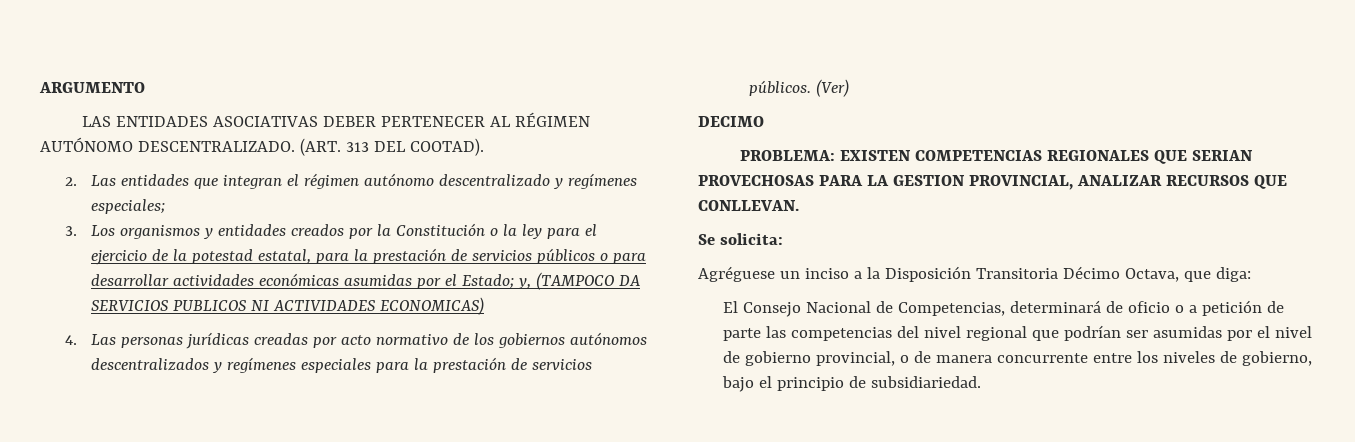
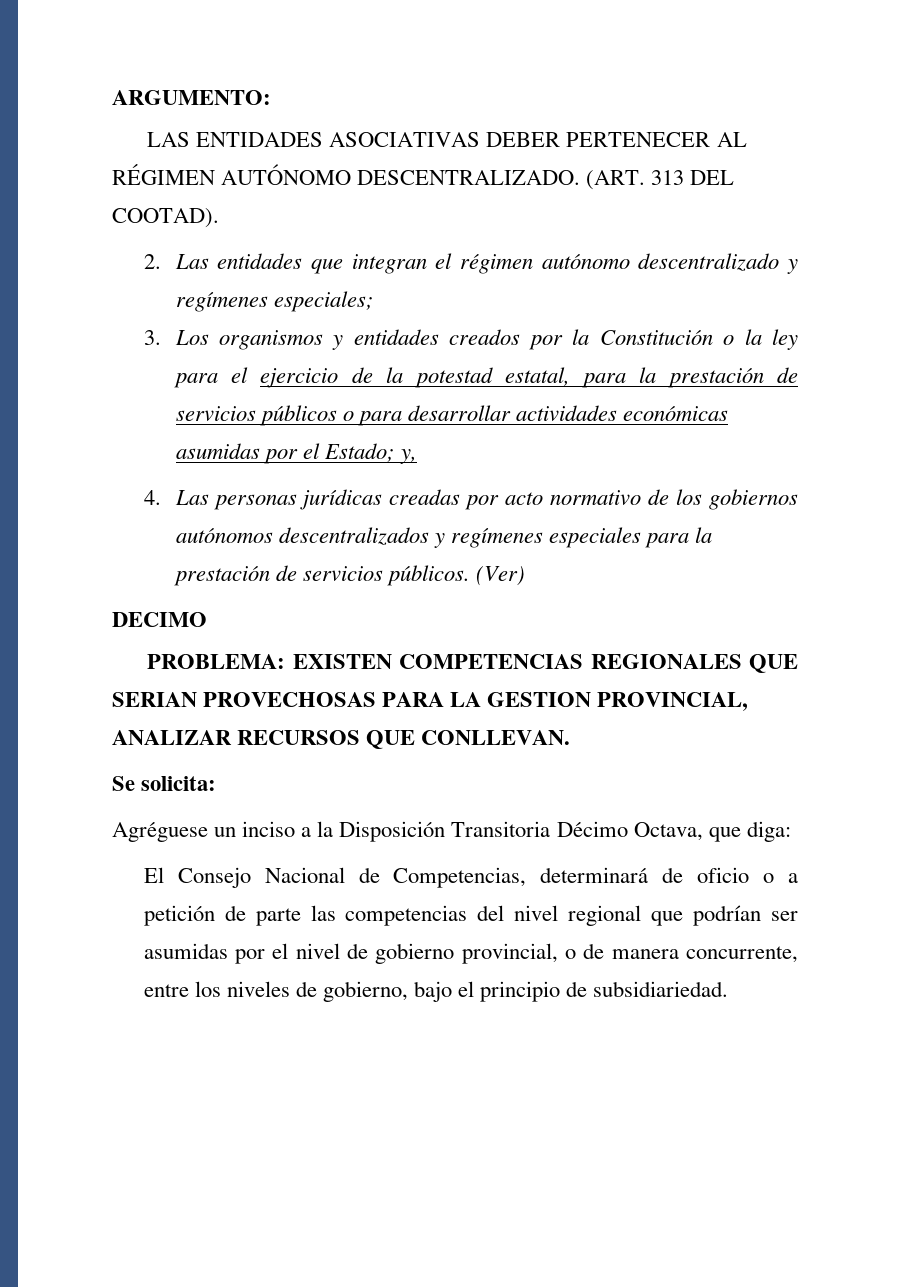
- ARGUMENTO
+ ARGUMENTO:
- 3. Los organismos y entidades creados por la Constitución o la ley para el ejercicio de la potestad estatal, para la prestación de servicios públicos o para desarrollar actividades económicas asumidas por el Estado; y, (TAMPOCO DA SERVICIOS PUBLICOS NI ACTIVIDADES ECONOMICAS)
+ 3. Los organismos y entidades creados por la Constitución o la ley para el ejercicio de la potestad estatal, para la prestación de servicios públicos o para desarrollar actividades económicas asumidas por el Estado; y,
- El Consejo Nacional de Competencias, determinará de oficio o a petición de parte las competencias del nivel regional que podrían ser asumidas por el nivel de gobierno provincial, o de manera concurrente entre los niveles de gobierno, bajo el principio de subsidiariedad.
+ El Consejo Nacional de Competencias, determinará de oficio o a petición de parte las competencias del nivel regional que podrían ser asumidas por el nivel de gobierno provincial, o de manera concurrente, entre los niveles de gobierno, bajo el principio de subsidiariedad.

